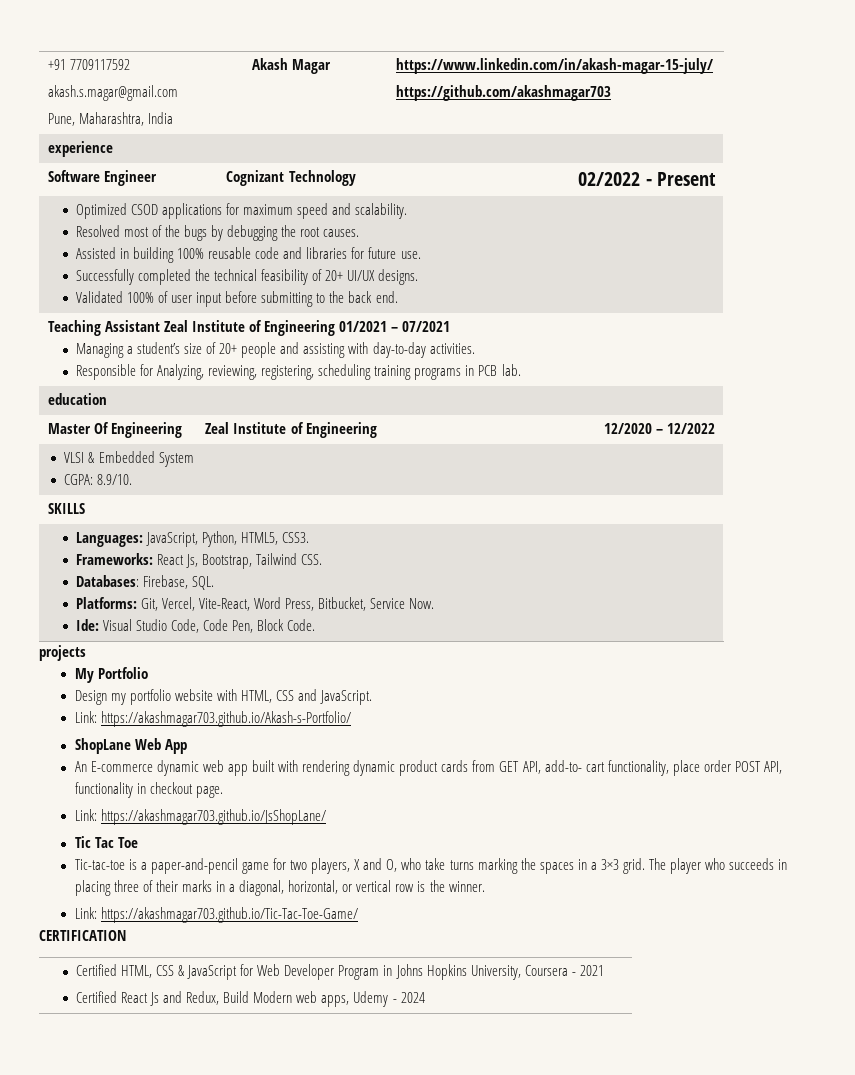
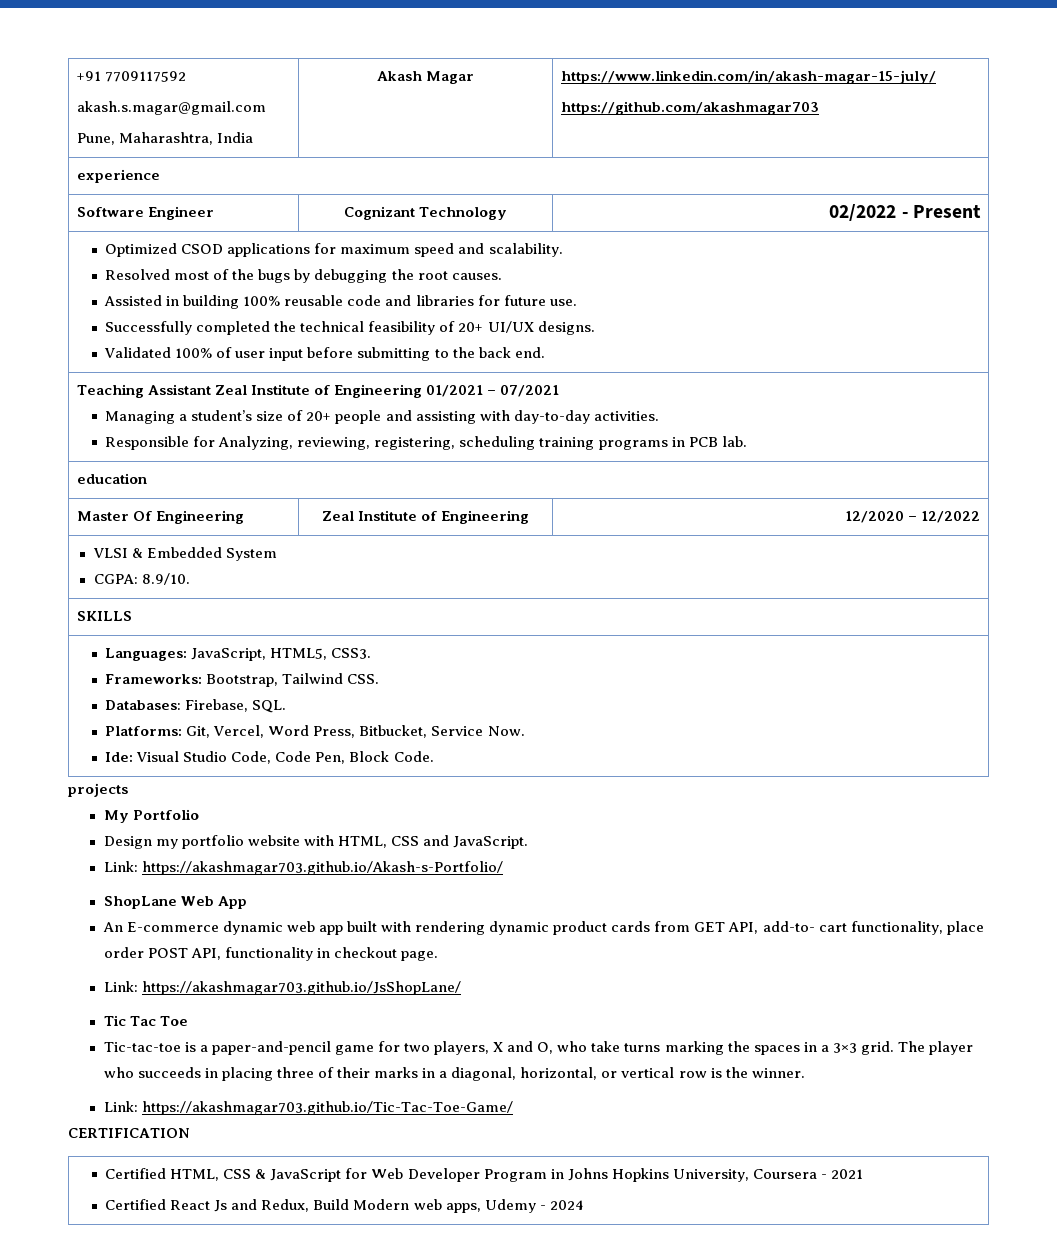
- Languages: JavaScript, Python, HTML5, CSS3.
- Frameworks: React Js, Bootstrap, Tailwind CSS.
+ Languages: JavaScript, HTML5, CSS3.
+ Frameworks: Bootstrap, Tailwind CSS.
  Databases: Firebase, SQL.
- Platforms: Git, Vercel, Vite-React, Word Press, Bitbucket, Service Now.
+ Platforms: Git, Vercel, Word Press, Bitbucket, Service Now.

